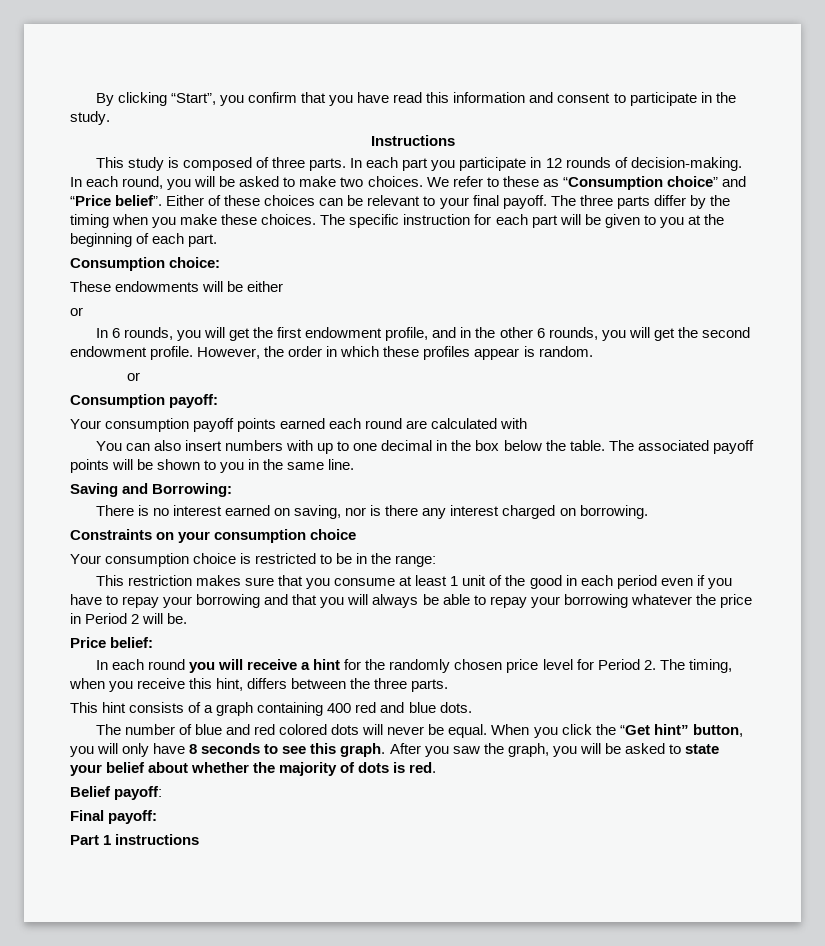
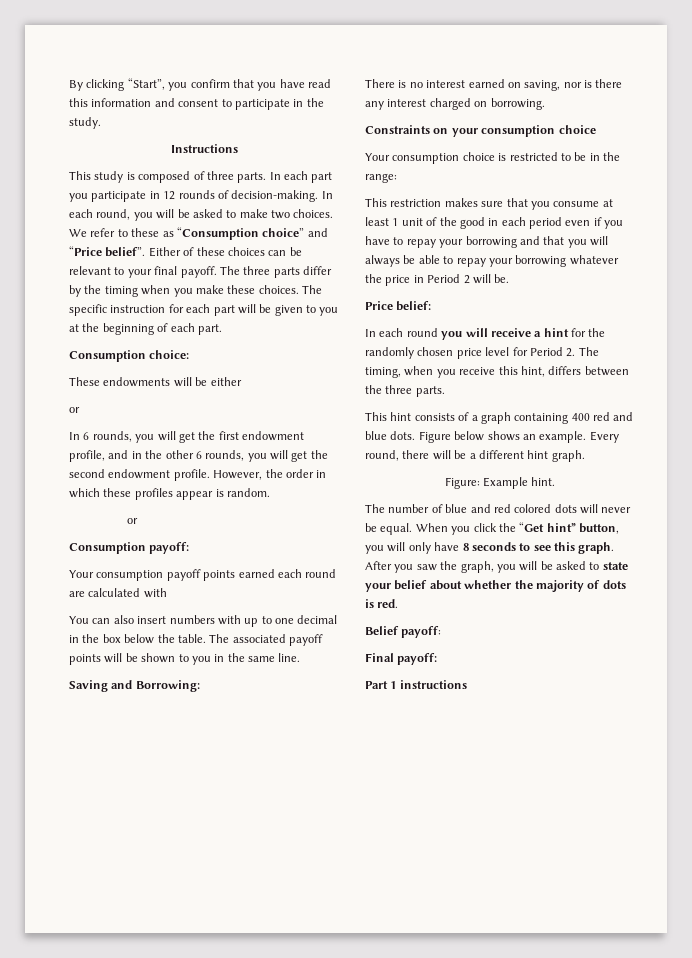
+ Figure below shows an example. Every round, there will be a different hint graph.
+ Figure: Example hint.

